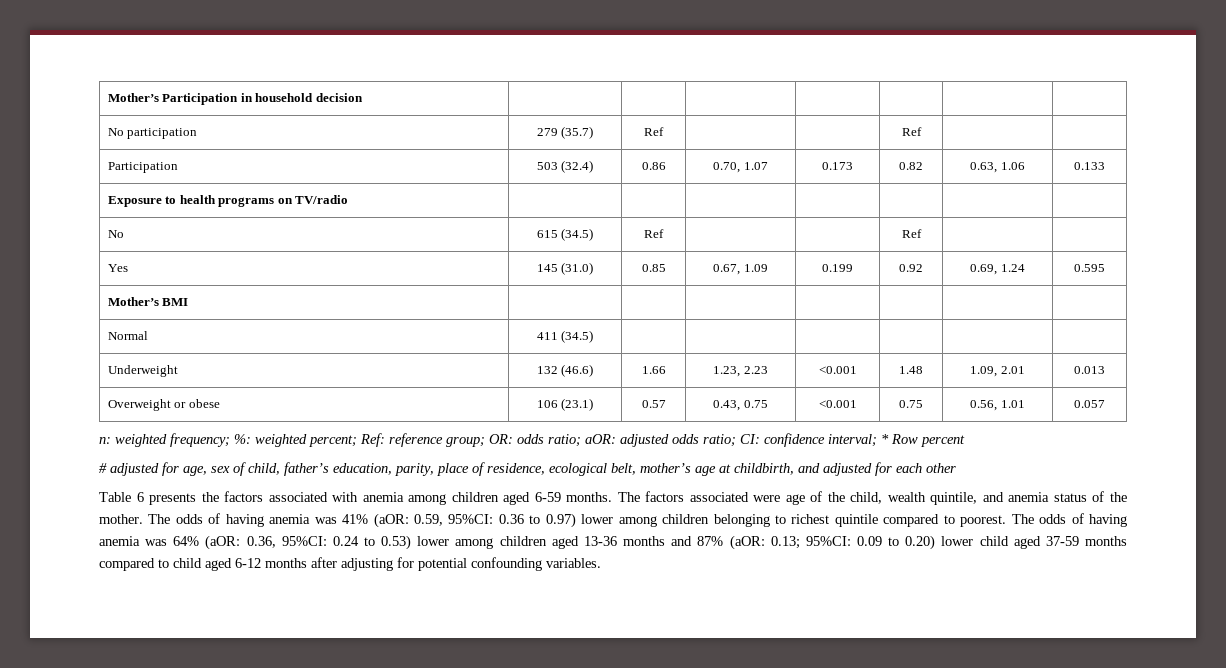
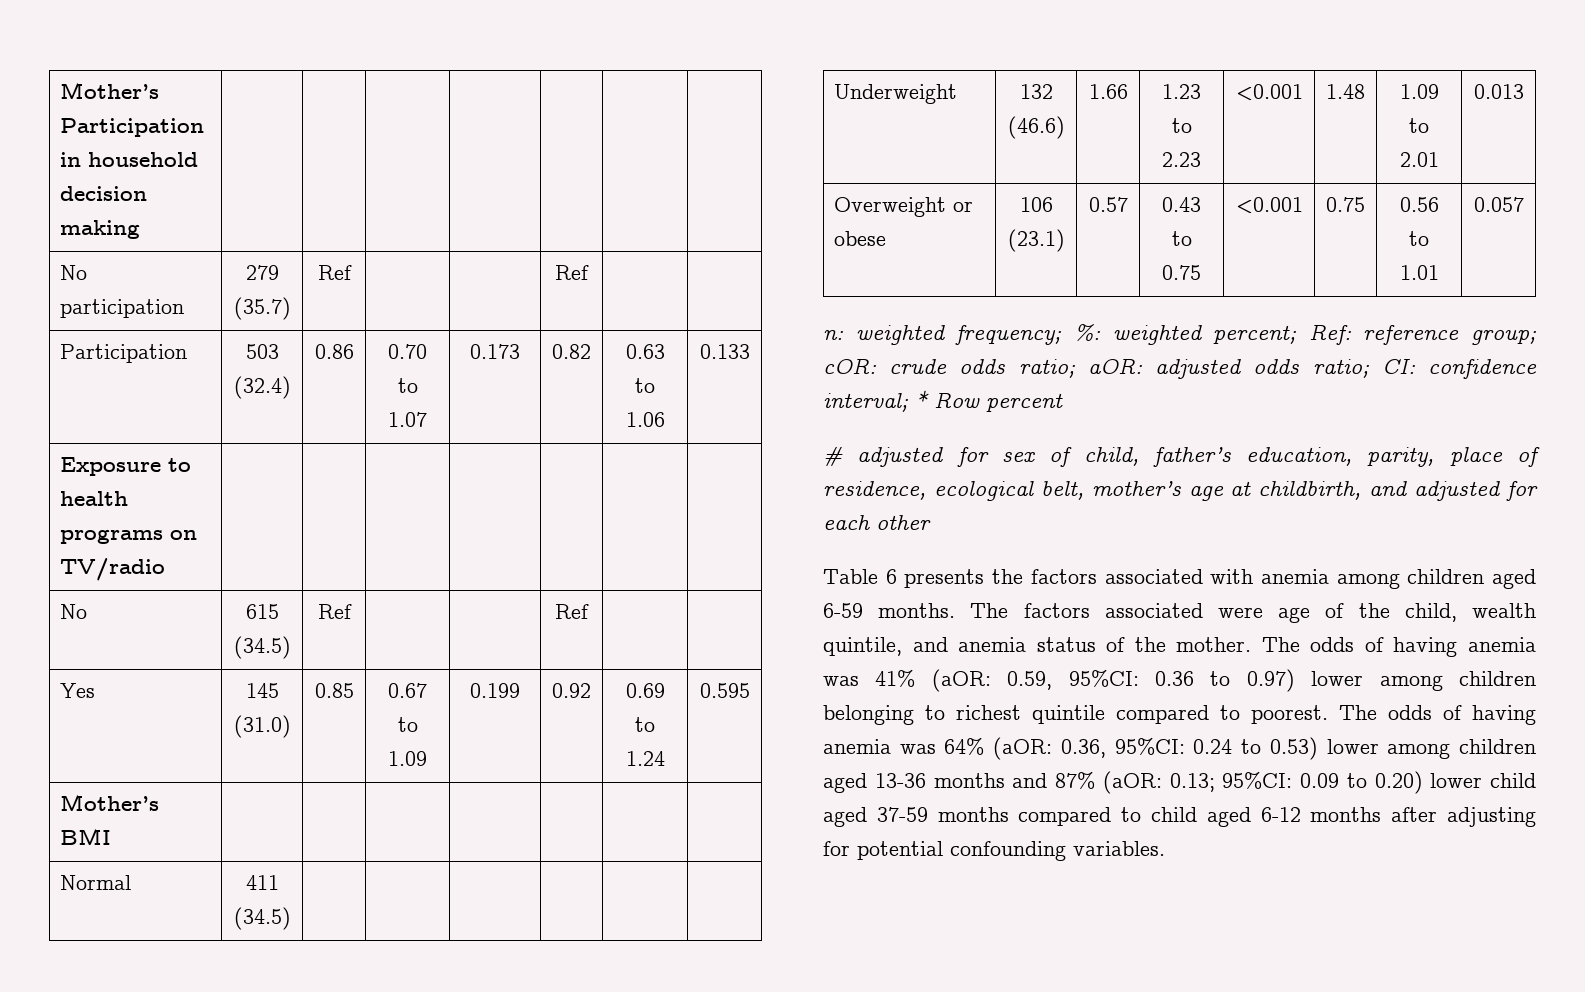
- Mother’s Participation in household decision | | | | | | |
+ Mother’s Participation in household decision making | | | | | | |
- Participation | 503 (32.4) | 0.86 | 0.70, 1.07 | 0.173 | 0.82 | 0.63, 1.06 | 0.133
+ Participation | 503 (32.4) | 0.86 | 0.70 to 1.07 | 0.173 | 0.82 | 0.63 to 1.06 | 0.133
- Yes | 145 (31.0) | 0.85 | 0.67, 1.09 | 0.199 | 0.92 | 0.69, 1.24 | 0.595
+ Yes | 145 (31.0) | 0.85 | 0.67 to 1.09 | 0.199 | 0.92 | 0.69 to 1.24 | 0.595
- Underweight | 132 (46.6) | 1.66 | 1.23, 2.23 | <0.001 | 1.48 | 1.09, 2.01 | 0.013
+ Underweight | 132 (46.6) | 1.66 | 1.23 to 2.23 | <0.001 | 1.48 | 1.09 to 2.01 | 0.013
- Overweight or obese | 106 (23.1) | 0.57 | 0.43, 0.75 | <0.001 | 0.75 | 0.56, 1.01 | 0.057
+ Overweight or obese | 106 (23.1) | 0.57 | 0.43 to 0.75 | <0.001 | 0.75 | 0.56 to 1.01 | 0.057
- n: weighted frequency; %: weighted percent; Ref: reference group; OR: odds ratio; aOR: adjusted odds ratio; CI: confidence interval; * Row percent
+ n: weighted frequency; %: weighted percent; Ref: reference group; cOR: crude odds ratio; aOR: adjusted odds ratio; CI: confidence interval; * Row percent
- # adjusted for age, sex of child, father’s education, parity, place of residence, ecological belt, mother’s age at childbirth, and adjusted for each other
+ # adjusted for sex of child, father’s education, parity, place of residence, ecological belt, mother’s age at childbirth, and adjusted for each other

